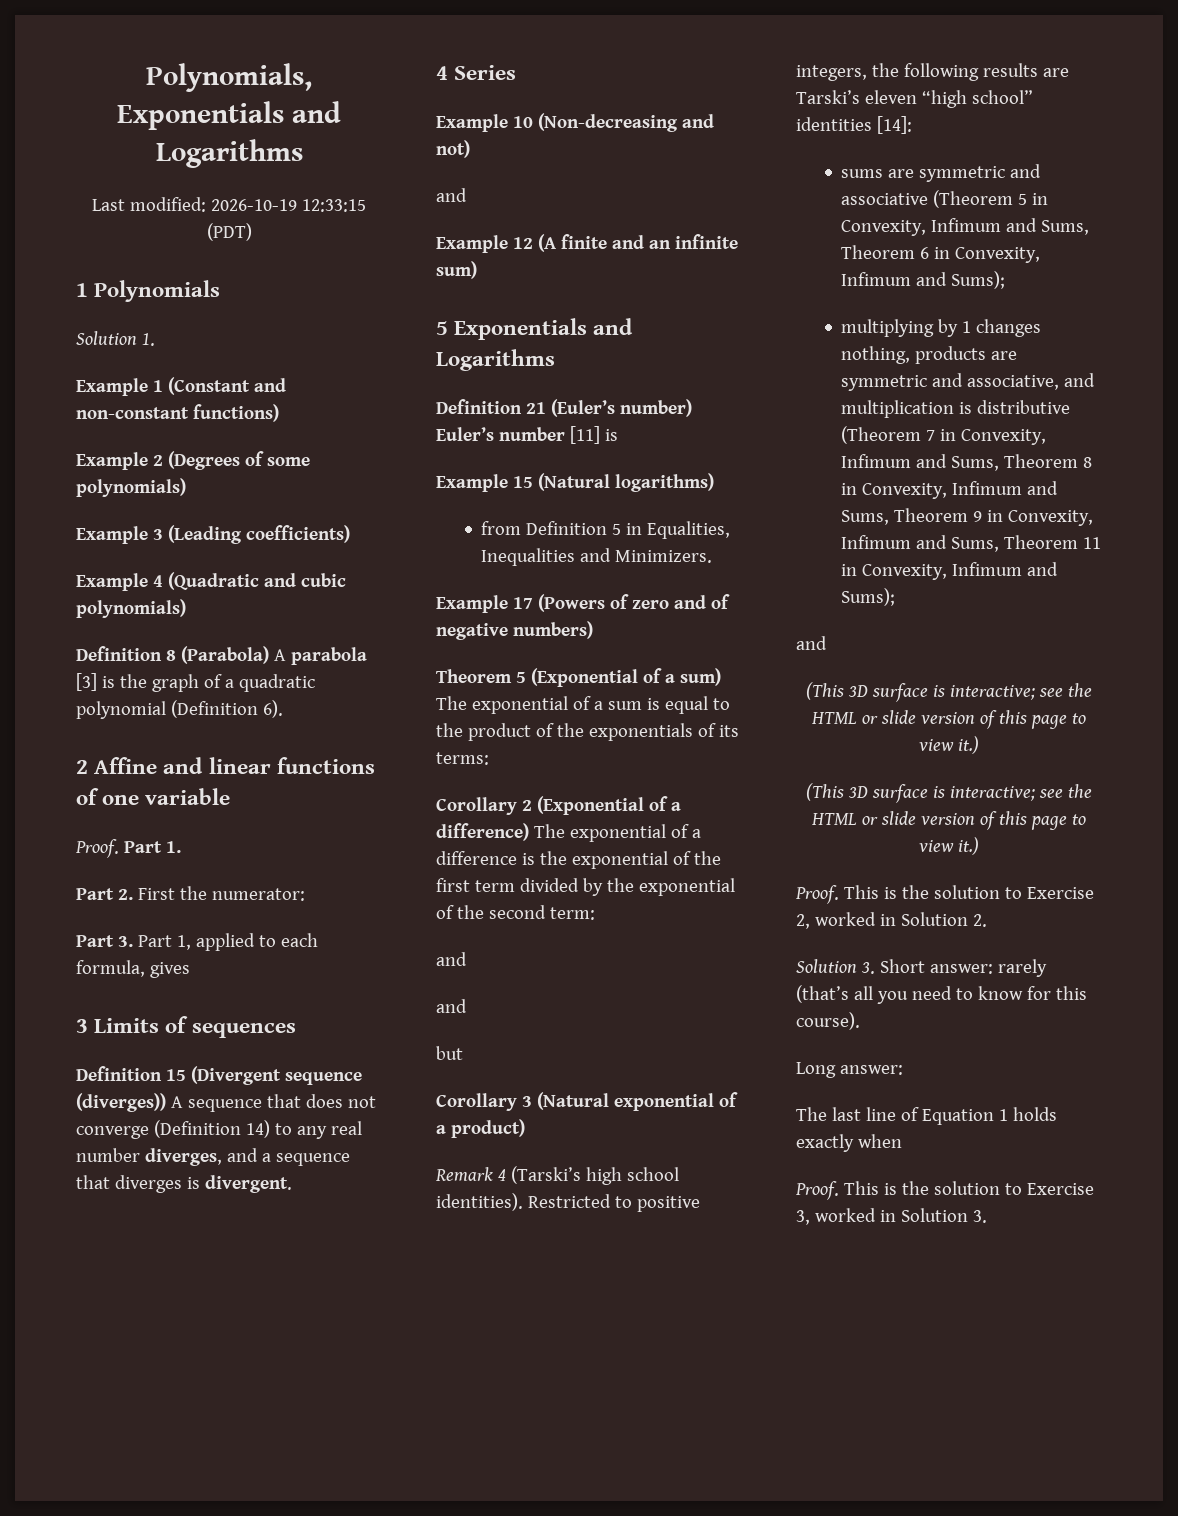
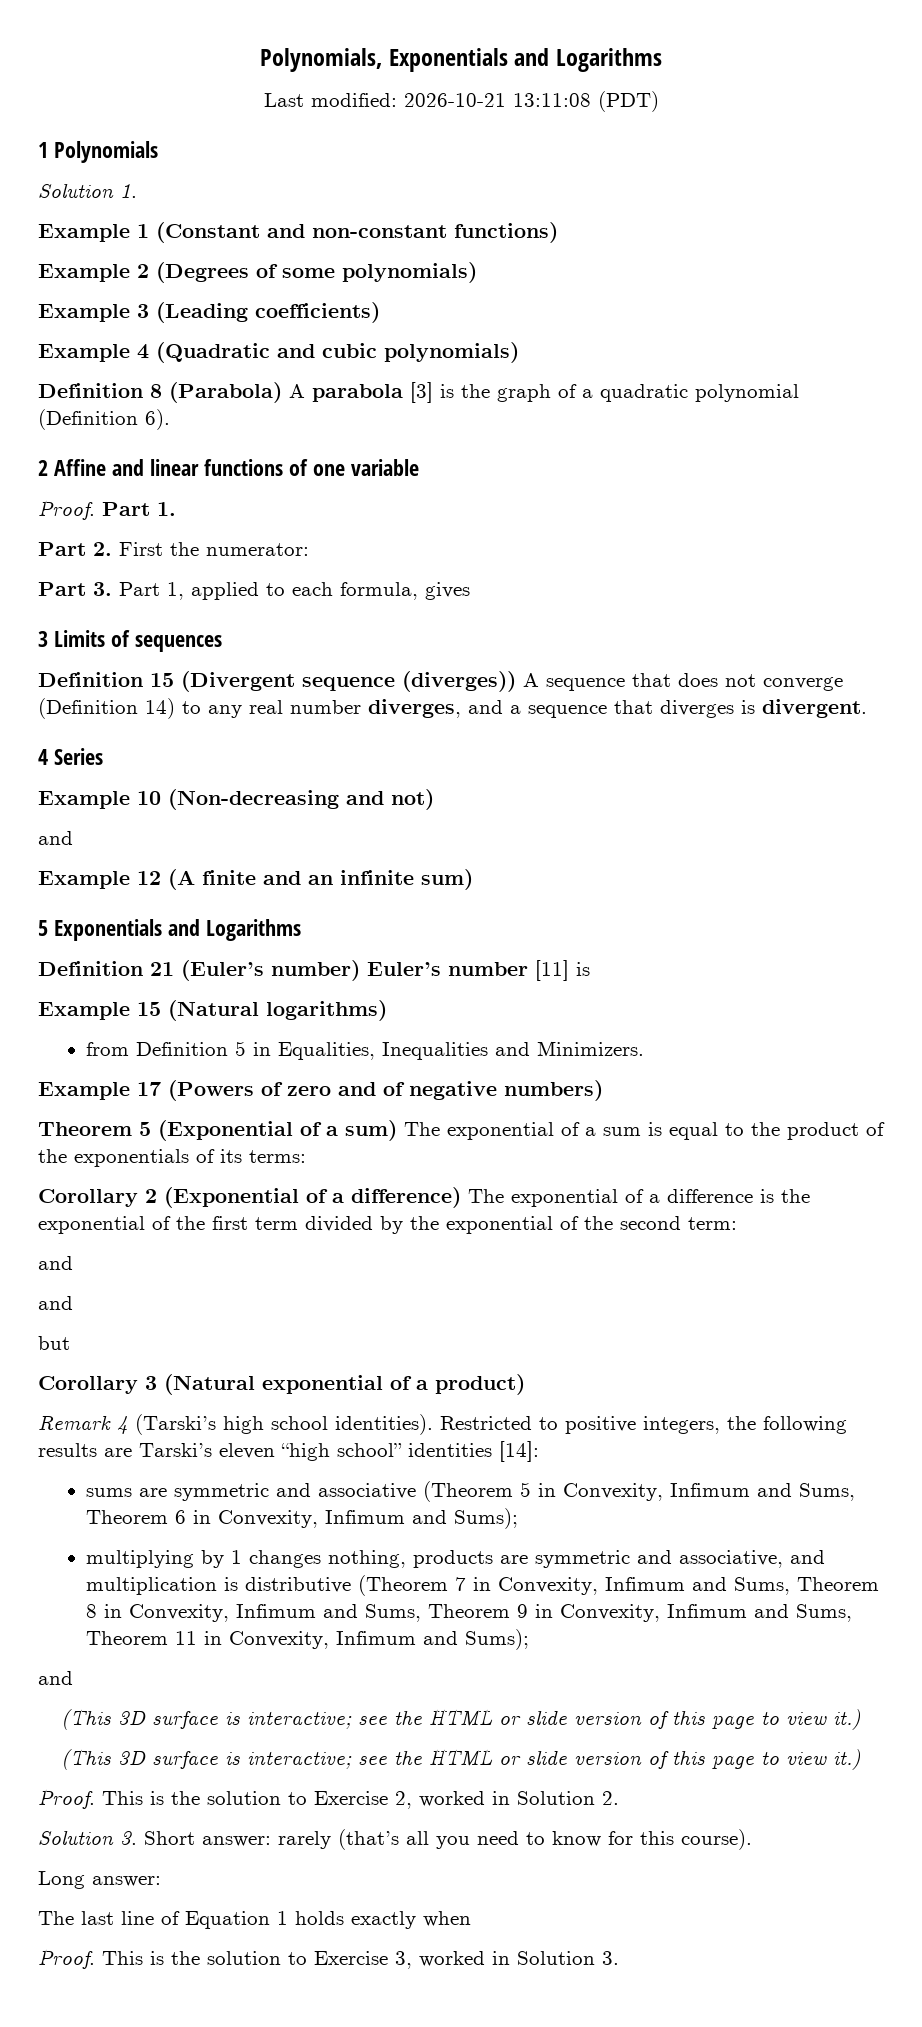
- Last modified: 2026-10-19 12:33:15 (PDT)
+ Last modified: 2026-10-21 13:11:08 (PDT)

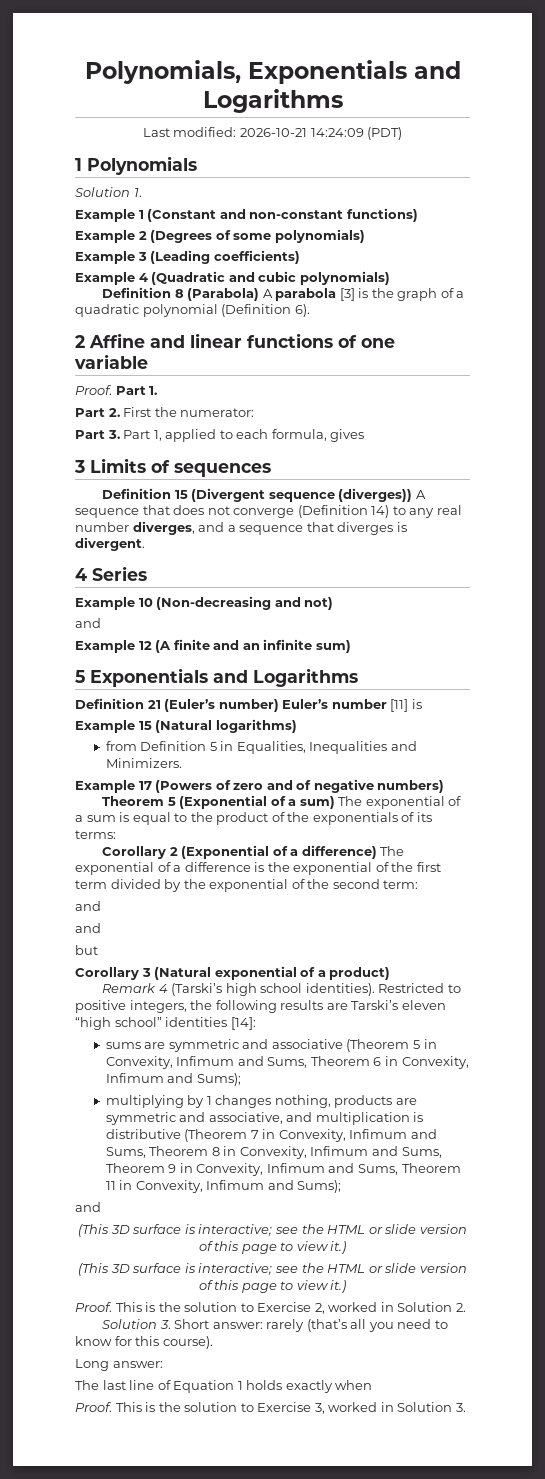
- Last modified: 2026-10-21 13:11:08 (PDT)
+ Last modified: 2026-10-21 14:24:09 (PDT)

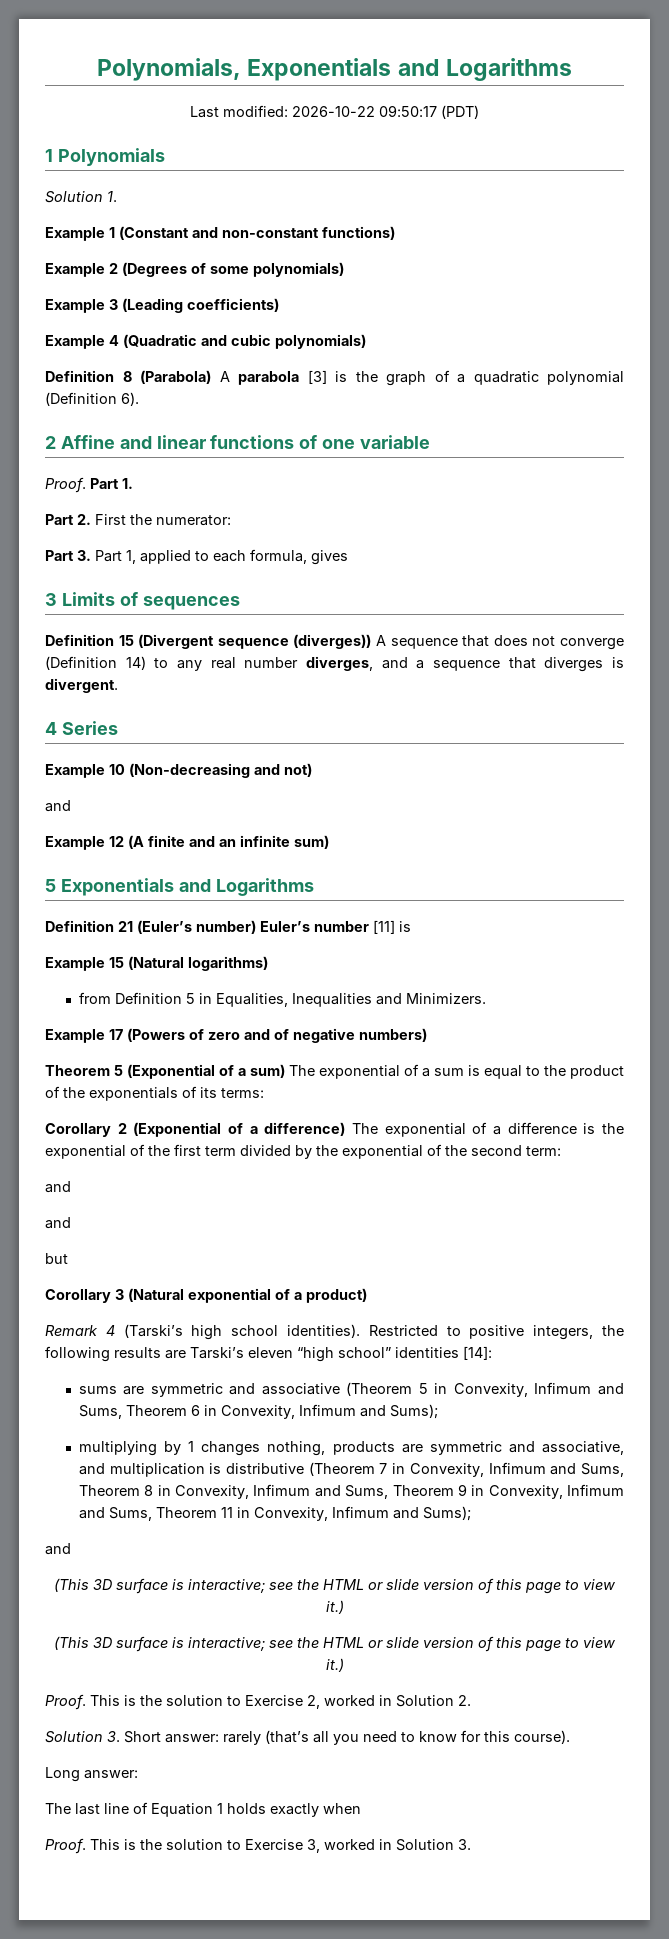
- Last modified: 2026-10-21 14:24:09 (PDT)
+ Last modified: 2026-10-22 09:50:17 (PDT)

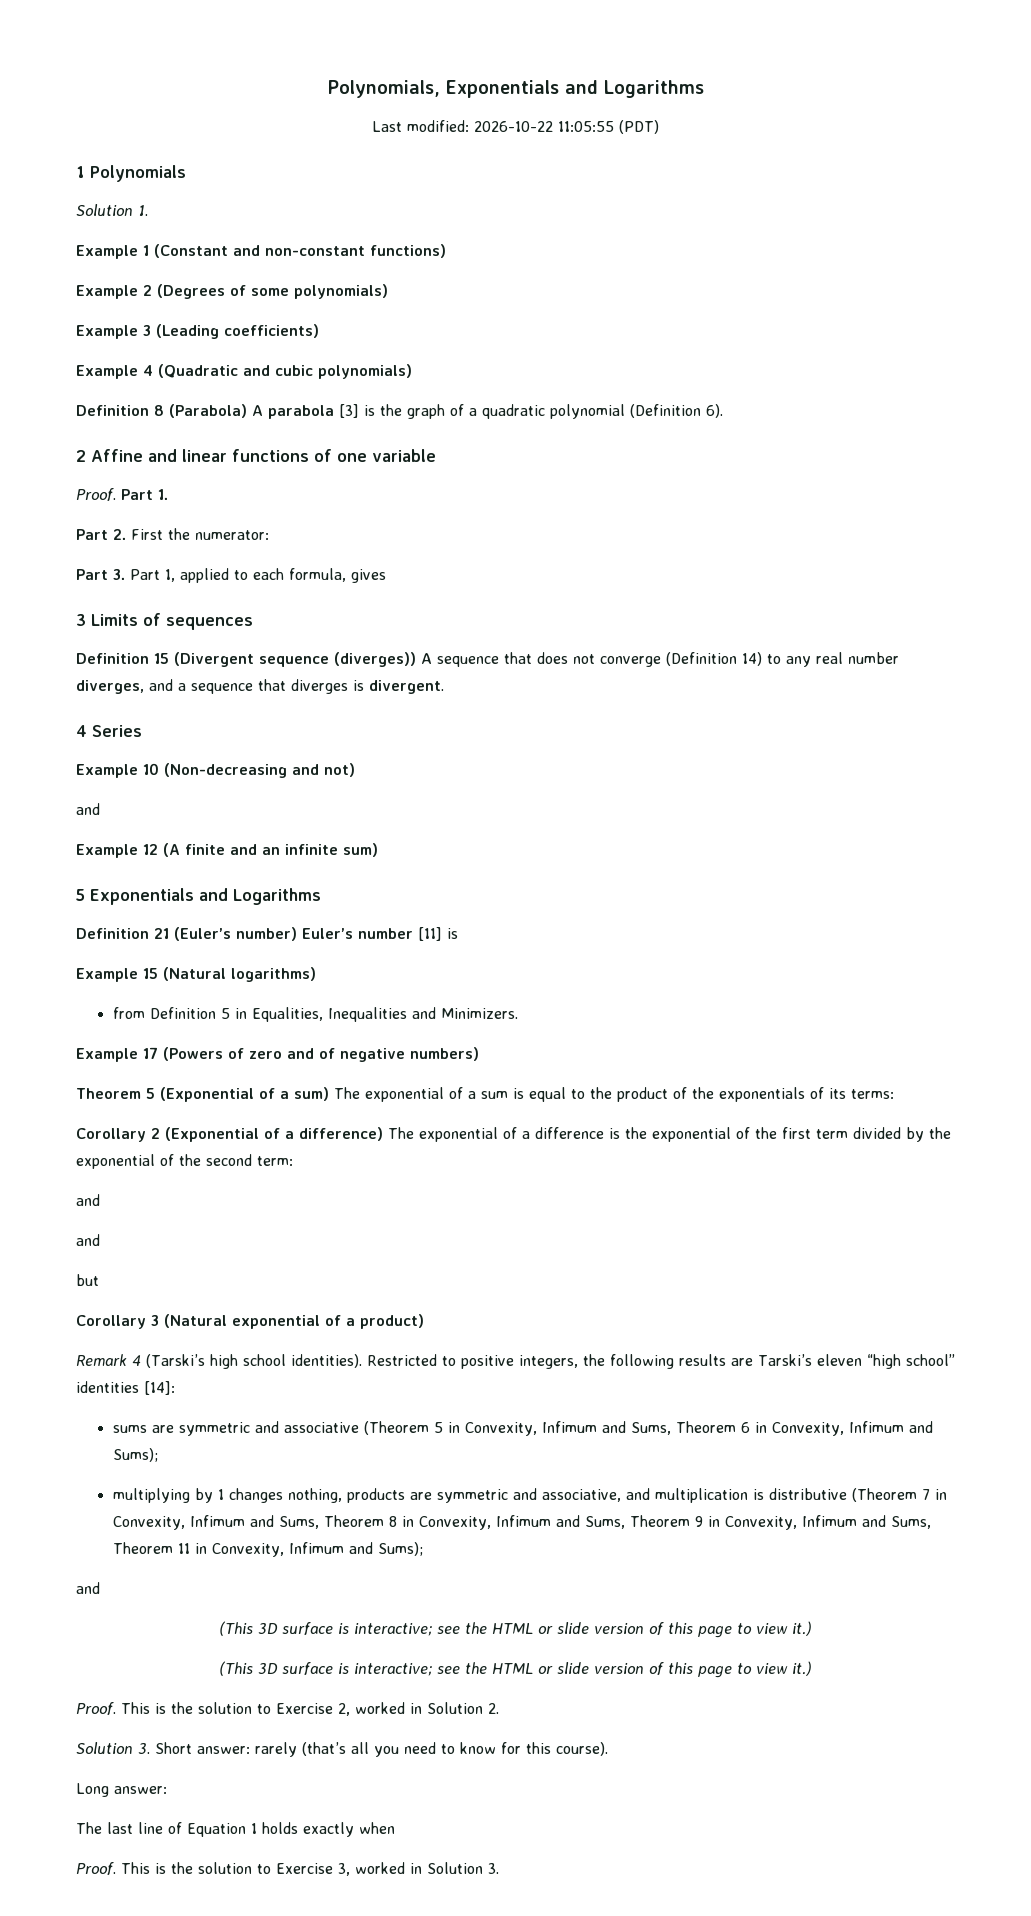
- Last modified: 2026-10-22 09:50:17 (PDT)
+ Last modified: 2026-10-22 11:05:55 (PDT)

